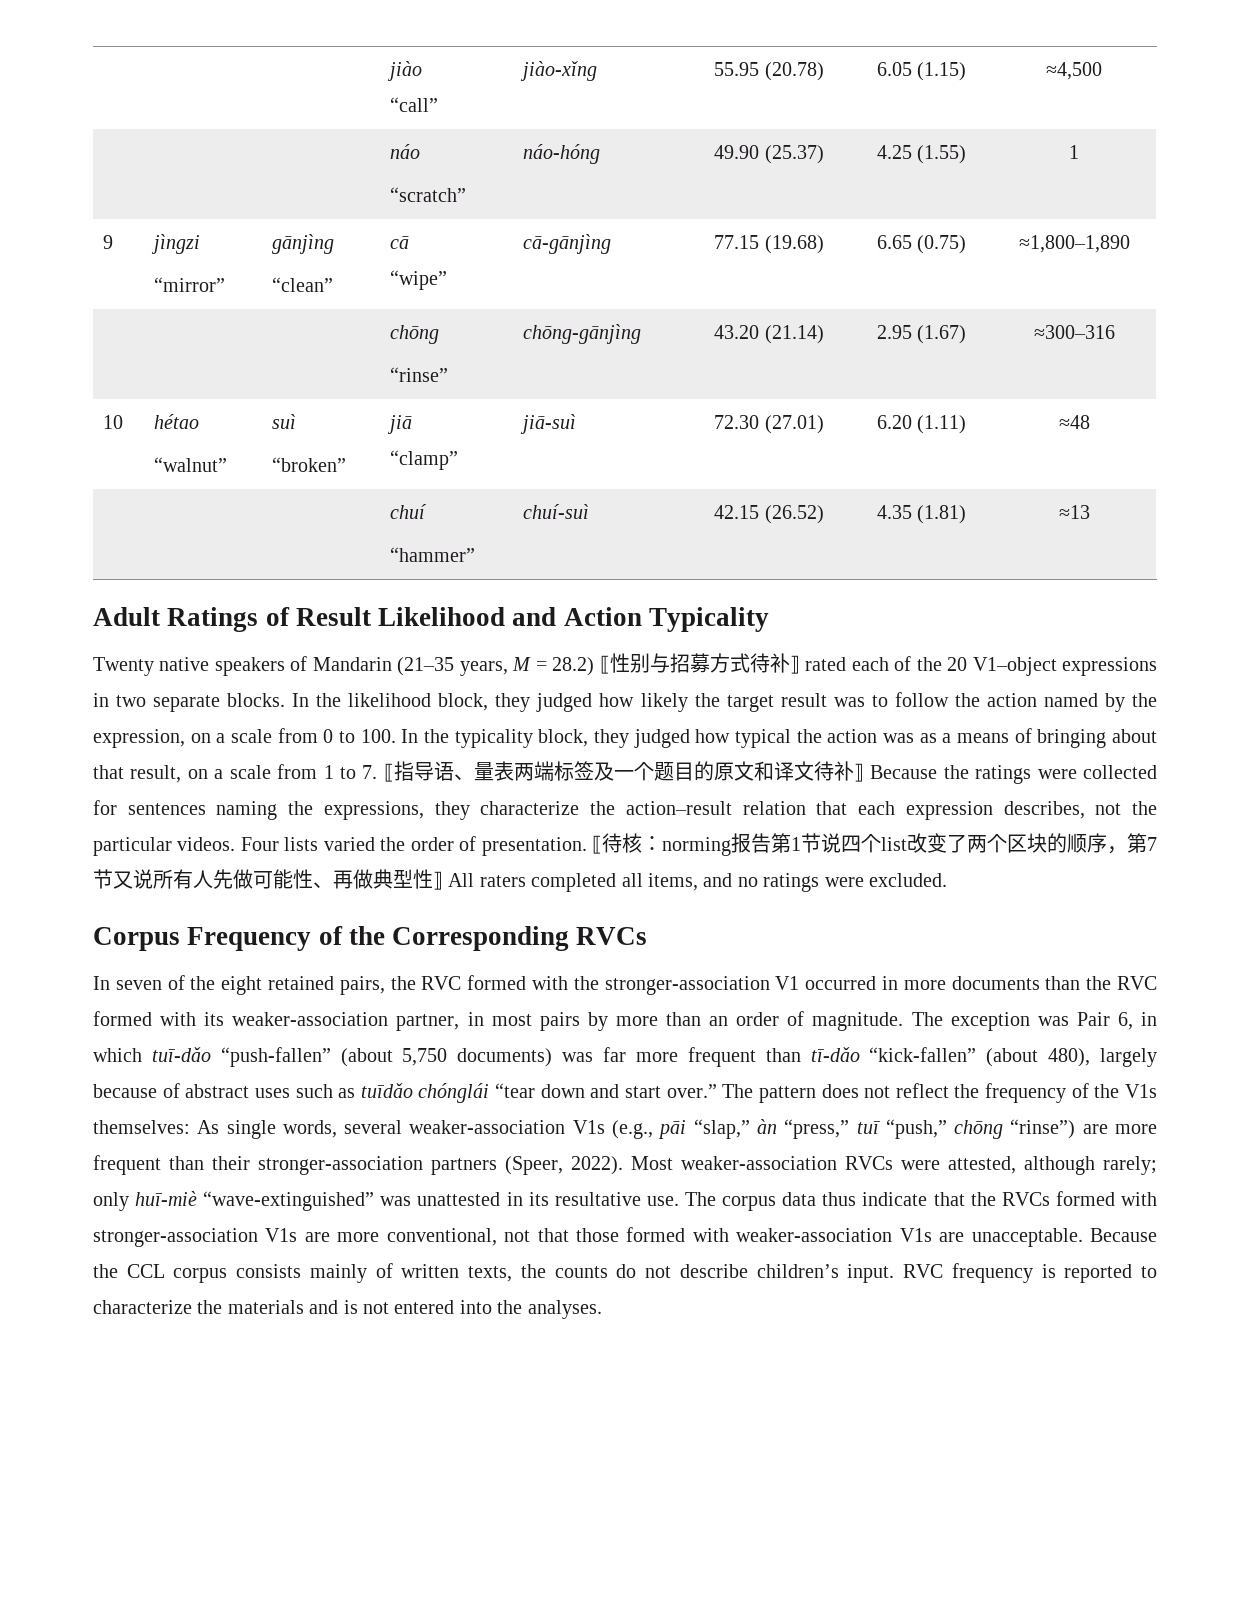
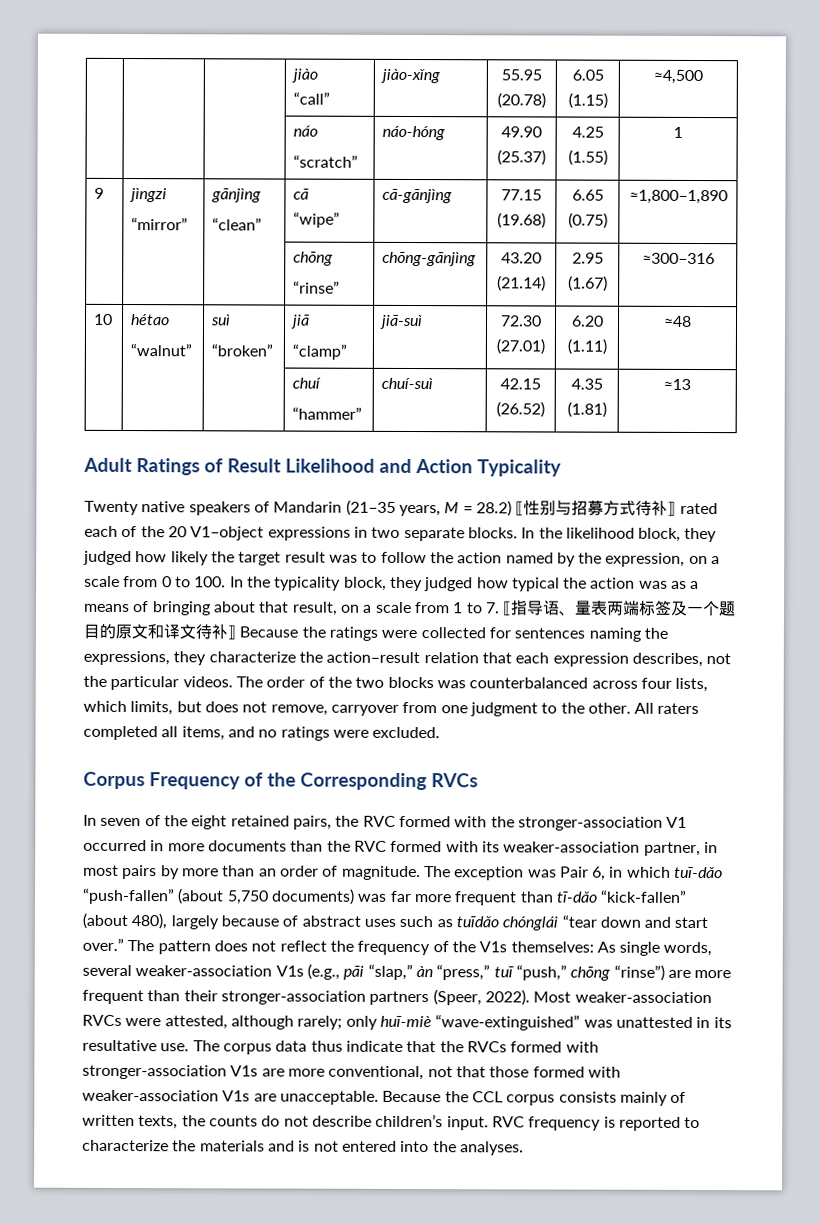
- Four lists varied the order of presentation. ⟦待核：norming报告第1节说四个list改变了两个区块的顺序，第7节又说所有人先做可能性、再做典型性⟧ All raters completed all items, and no ratings were excluded.
+ The order of the two blocks was counterbalanced across four lists, which limits, but does not remove, carryover from one judgment to the other. All raters completed all items, and no ratings were excluded.

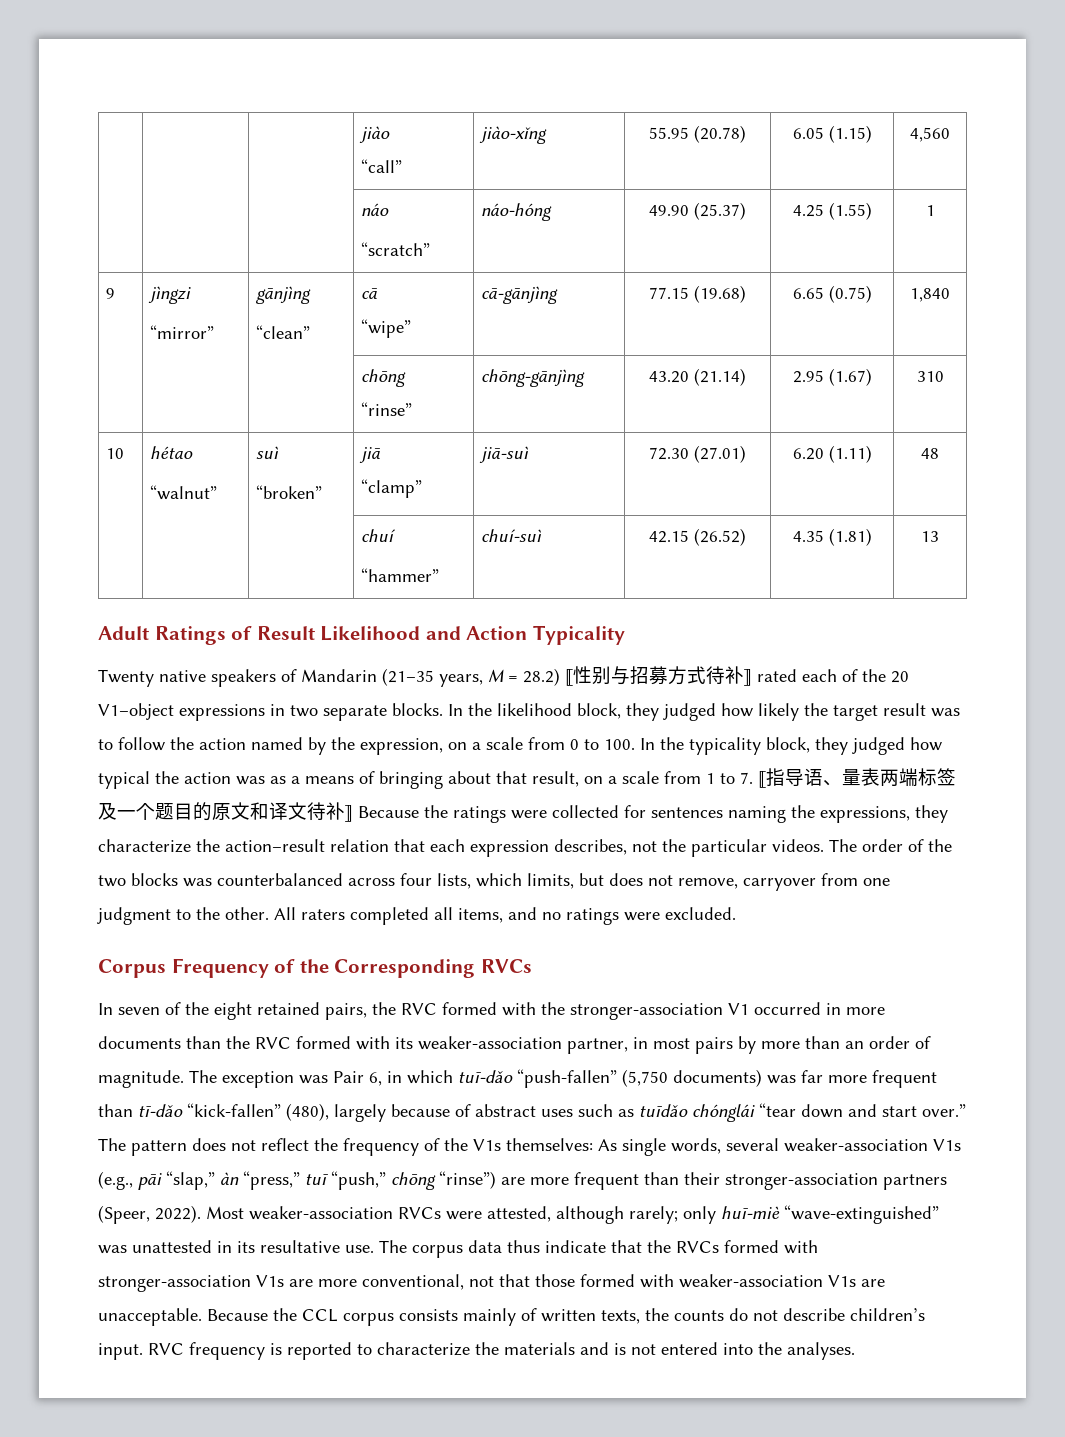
  | | | jiào
- “call” | jiào-xǐng | 55.95 (20.78) | 6.05 (1.15) | ≈4,500
+ “call” | jiào-xǐng | 55.95 (20.78) | 6.05 (1.15) | 4,560
  9 | jìngzi
  “mirror” | gānjìng
  “clean” | cā
- “wipe” | cā-gānjìng | 77.15 (19.68) | 6.65 (0.75) | ≈1,800–1,890
+ “wipe” | cā-gānjìng | 77.15 (19.68) | 6.65 (0.75) | 1,840
  | | | chōng
- “rinse” | chōng-gānjìng | 43.20 (21.14) | 2.95 (1.67) | ≈300–316
+ “rinse” | chōng-gānjìng | 43.20 (21.14) | 2.95 (1.67) | 310
  10 | hétao
  “walnut” | suì
  “broken” | jiā
- “clamp” | jiā-suì | 72.30 (27.01) | 6.20 (1.11) | ≈48
+ “clamp” | jiā-suì | 72.30 (27.01) | 6.20 (1.11) | 48
  | | | chuí
- “hammer” | chuí-suì | 42.15 (26.52) | 4.35 (1.81) | ≈13
+ “hammer” | chuí-suì | 42.15 (26.52) | 4.35 (1.81) | 13
- The exception was Pair 6, in which tuī-dǎo “push-fallen” (about 5,750 documents) was far more frequent than tī-dǎo “kick-fallen” (about 480), largely because of abstract uses such as tuīdǎo chónglái “tear down and start over.”
+ The exception was Pair 6, in which tuī-dǎo “push-fallen” (5,750 documents) was far more frequent than tī-dǎo “kick-fallen” (480), largely because of abstract uses such as tuīdǎo chónglái “tear down and start over.”

